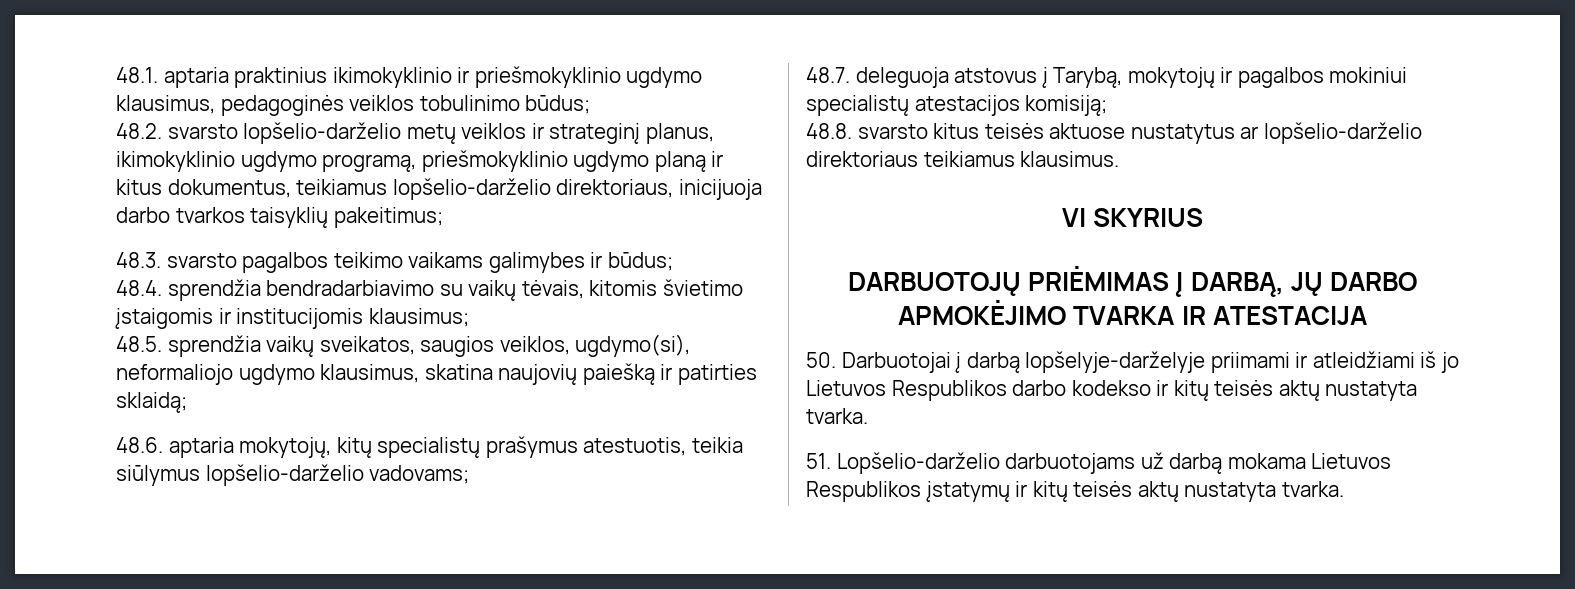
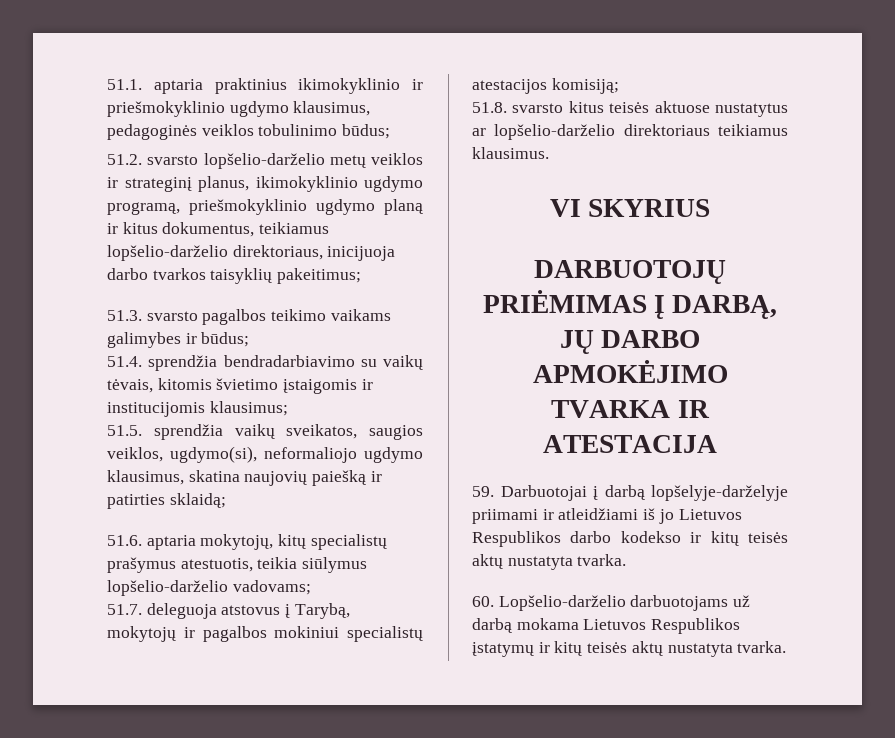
- 48.1. aptaria praktinius ikimokyklinio ir priešmokyklinio ugdymo klausimus, pedagoginės veiklos tobulinimo būdus;
+ 51.1. aptaria praktinius ikimokyklinio ir priešmokyklinio ugdymo klausimus, pedagoginės veiklos tobulinimo būdus;
- 48.2. svarsto lopšelio-darželio metų veiklos ir strateginį planus, ikimokyklinio ugdymo programą, priešmokyklinio ugdymo planą ir kitus dokumentus, teikiamus lopšelio-darželio direktoriaus, inicijuoja darbo tvarkos taisyklių pakeitimus;
+ 51.2. svarsto lopšelio-darželio metų veiklos ir strateginį planus, ikimokyklinio ugdymo programą, priešmokyklinio ugdymo planą ir kitus dokumentus, teikiamus lopšelio-darželio direktoriaus, inicijuoja darbo tvarkos taisyklių pakeitimus;
- 48.3. svarsto pagalbos teikimo vaikams galimybes ir būdus;
+ 51.3. svarsto pagalbos teikimo vaikams galimybes ir būdus;
- 48.4. sprendžia bendradarbiavimo su vaikų tėvais, kitomis švietimo įstaigomis ir institucijomis klausimus;
+ 51.4. sprendžia bendradarbiavimo su vaikų tėvais, kitomis švietimo įstaigomis ir institucijomis klausimus;
- 48.5. sprendžia vaikų sveikatos, saugios veiklos, ugdymo(si), neformaliojo ugdymo klausimus, skatina naujovių paiešką ir patirties sklaidą;
+ 51.5. sprendžia vaikų sveikatos, saugios veiklos, ugdymo(si), neformaliojo ugdymo klausimus, skatina naujovių paiešką ir patirties sklaidą;
- 48.6. aptaria mokytojų, kitų specialistų prašymus atestuotis, teikia siūlymus lopšelio-darželio vadovams;
+ 51.6. aptaria mokytojų, kitų specialistų prašymus atestuotis, teikia siūlymus lopšelio-darželio vadovams;
- 48.7. deleguoja atstovus į Tarybą, mokytojų ir pagalbos mokiniui specialistų atestacijos komisiją;
+ 51.7. deleguoja atstovus į Tarybą, mokytojų ir pagalbos mokiniui specialistų atestacijos komisiją;
- 48.8. svarsto kitus teisės aktuose nustatytus ar lopšelio-darželio direktoriaus teikiamus klausimus.
+ 51.8. svarsto kitus teisės aktuose nustatytus ar lopšelio-darželio direktoriaus teikiamus klausimus.
- 50. Darbuotojai į darbą lopšelyje-darželyje priimami ir atleidžiami iš jo Lietuvos Respublikos darbo kodekso ir kitų teisės aktų nustatyta tvarka.
+ 59. Darbuotojai į darbą lopšelyje-darželyje priimami ir atleidžiami iš jo Lietuvos Respublikos darbo kodekso ir kitų teisės aktų nustatyta tvarka.
- 51. Lopšelio-darželio darbuotojams už darbą mokama Lietuvos Respublikos įstatymų ir kitų teisės aktų nustatyta tvarka.
+ 60. Lopšelio-darželio darbuotojams už darbą mokama Lietuvos Respublikos įstatymų ir kitų teisės aktų nustatyta tvarka.

